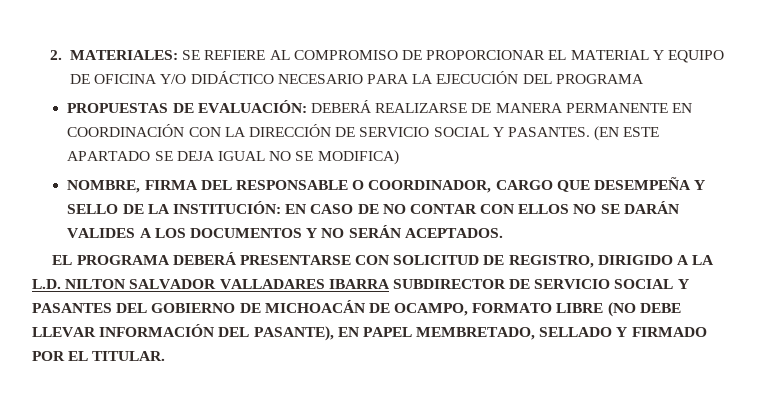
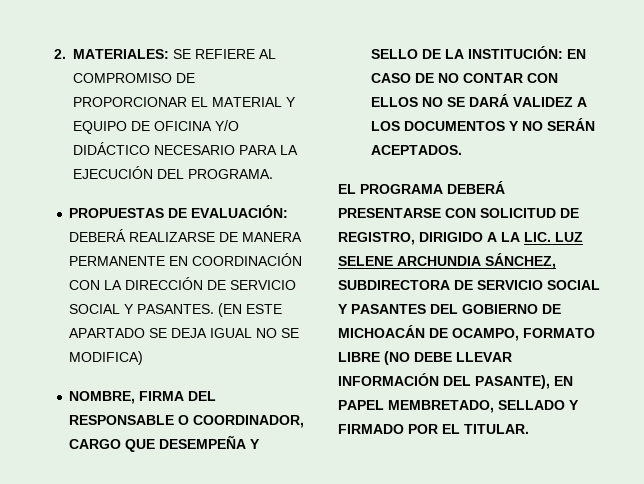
- 2. MATERIALES: SE REFIERE AL COMPROMISO DE PROPORCIONAR EL MATERIAL Y EQUIPO DE OFICINA Y/O DIDÁCTICO NECESARIO PARA LA EJECUCIÓN DEL PROGRAMA
+ 2. MATERIALES: SE REFIERE AL COMPROMISO DE PROPORCIONAR EL MATERIAL Y EQUIPO DE OFICINA Y/O DIDÁCTICO NECESARIO PARA LA EJECUCIÓN DEL PROGRAMA.
- NOMBRE, FIRMA DEL RESPONSABLE O COORDINADOR, CARGO QUE DESEMPEÑA Y SELLO DE LA INSTITUCIÓN: EN CASO DE NO CONTAR CON ELLOS NO SE DARÁN VALIDES A LOS DOCUMENTOS Y NO SERÁN ACEPTADOS.
+ NOMBRE, FIRMA DEL RESPONSABLE O COORDINADOR, CARGO QUE DESEMPEÑA Y SELLO DE LA INSTITUCIÓN: EN CASO DE NO CONTAR CON ELLOS NO SE DARÁ VALIDEZ A LOS DOCUMENTOS Y NO SERÁN ACEPTADOS.
- EL PROGRAMA DEBERÁ PRESENTARSE CON SOLICITUD DE REGISTRO, DIRIGIDO A LA L.D. NILTON SALVADOR VALLADARES IBARRA SUBDIRECTOR DE SERVICIO SOCIAL Y PASANTES DEL GOBIERNO DE MICHOACÁN DE OCAMPO, FORMATO LIBRE (NO DEBE LLEVAR INFORMACIÓN DEL PASANTE), EN PAPEL MEMBRETADO, SELLADO Y FIRMADO POR EL TITULAR.
+ EL PROGRAMA DEBERÁ PRESENTARSE CON SOLICITUD DE REGISTRO, DIRIGIDO A LA LIC. LUZ SELENE ARCHUNDIA SÁNCHEZ, SUBDIRECTORA DE SERVICIO SOCIAL Y PASANTES DEL GOBIERNO DE MICHOACÁN DE OCAMPO, FORMATO LIBRE (NO DEBE LLEVAR INFORMACIÓN DEL PASANTE), EN PAPEL MEMBRETADO, SELLADO Y FIRMADO POR EL TITULAR.

